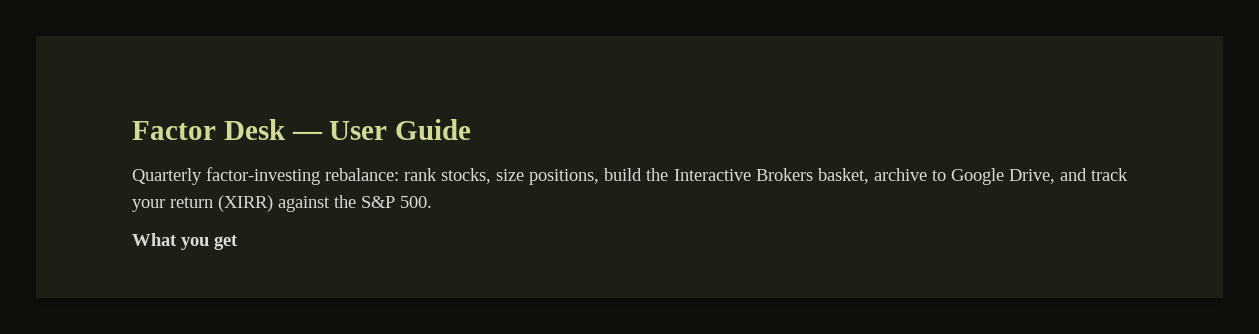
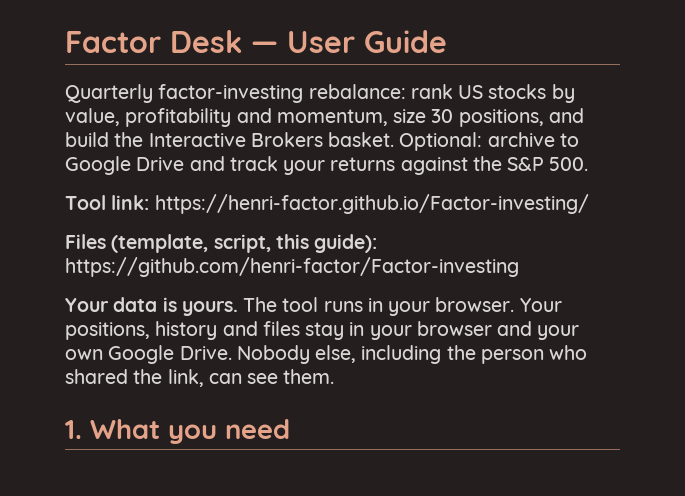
- Quarterly factor-investing rebalance: rank stocks, size positions, build the Interactive Brokers basket, archive to Google Drive, and track your return (XIRR) against the S&P 500.
+ Quarterly factor-investing rebalance: rank US stocks by value, profitability and momentum, size 30 positions, and build the Interactive Brokers basket. Optional: archive to Google Drive and track your returns against the S&P 500.
- What you get
+ Tool link: https://henri-factor.github.io/Factor-investing/
+ Files (template, script, this guide): https://github.com/henri-factor/Factor-investing
+ Your data is yours. The tool runs in your browser. Your positions, history and files stay in your browser and your own Google Drive. Nobody else, including the person who shared the link, can see them.
+ 1. What you need

